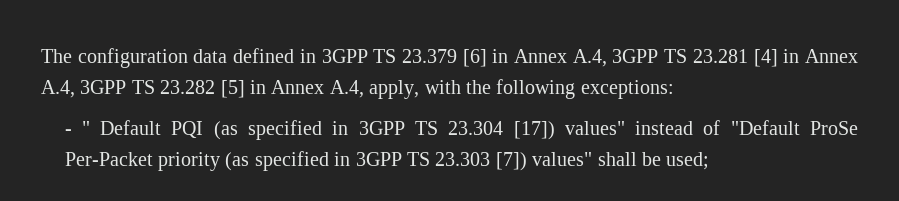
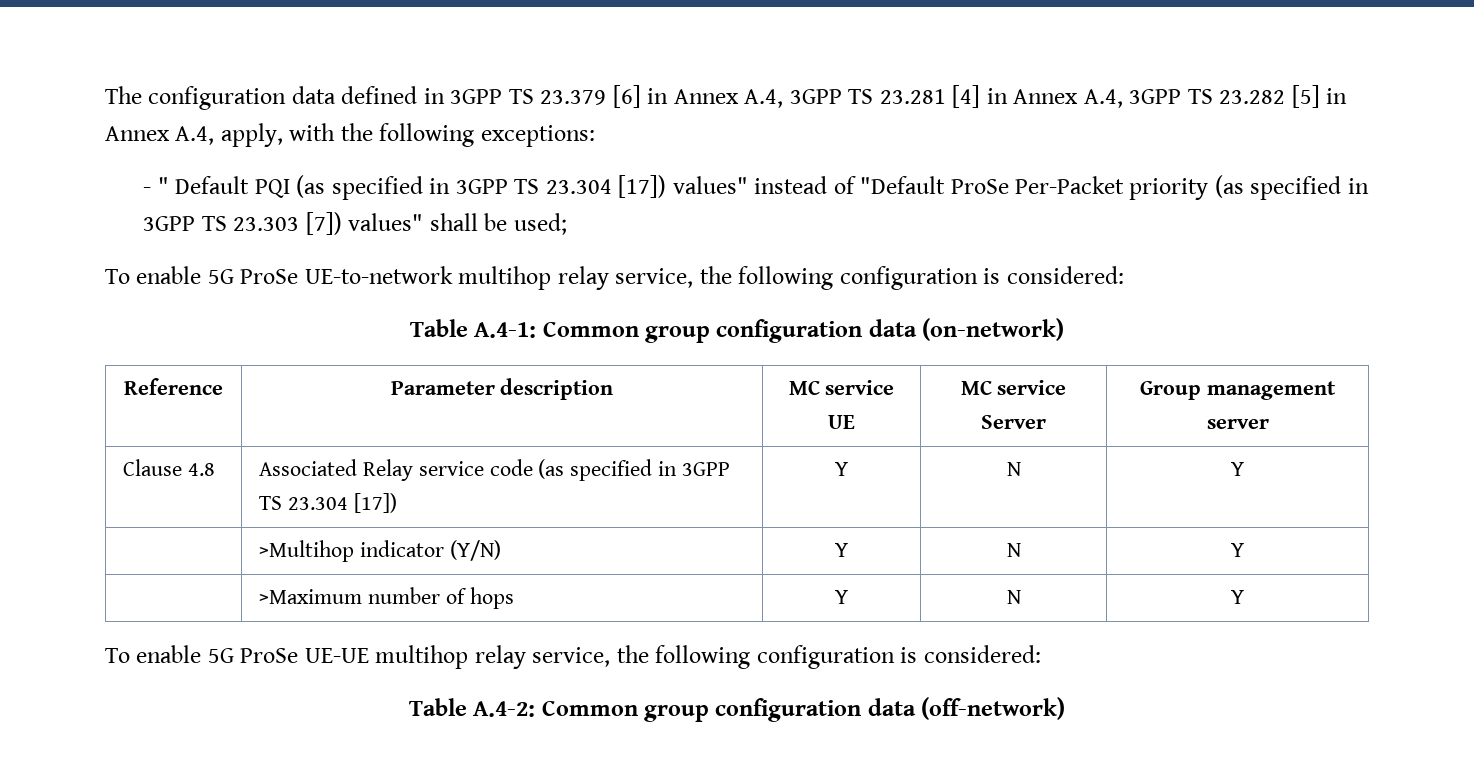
+ To enable 5G ProSe UE-to-network multihop relay service, the following configuration is considered:
+ Table A.4-1: Common group configuration data (on-network)
+ Reference | Parameter description | MC service UE | MC service Server | Group management server
+ Clause 4.8 | Associated Relay service code (as specified in 3GPP TS 23.304 [17]) | Y | N | Y
+ | >Multihop indicator (Y/N) | Y | N | Y
+ | >Maximum number of hops | Y | N | Y
+ To enable 5G ProSe UE-UE multihop relay service, the following configuration is considered:
+ Table A.4-2: Common group configuration data (off-network)

